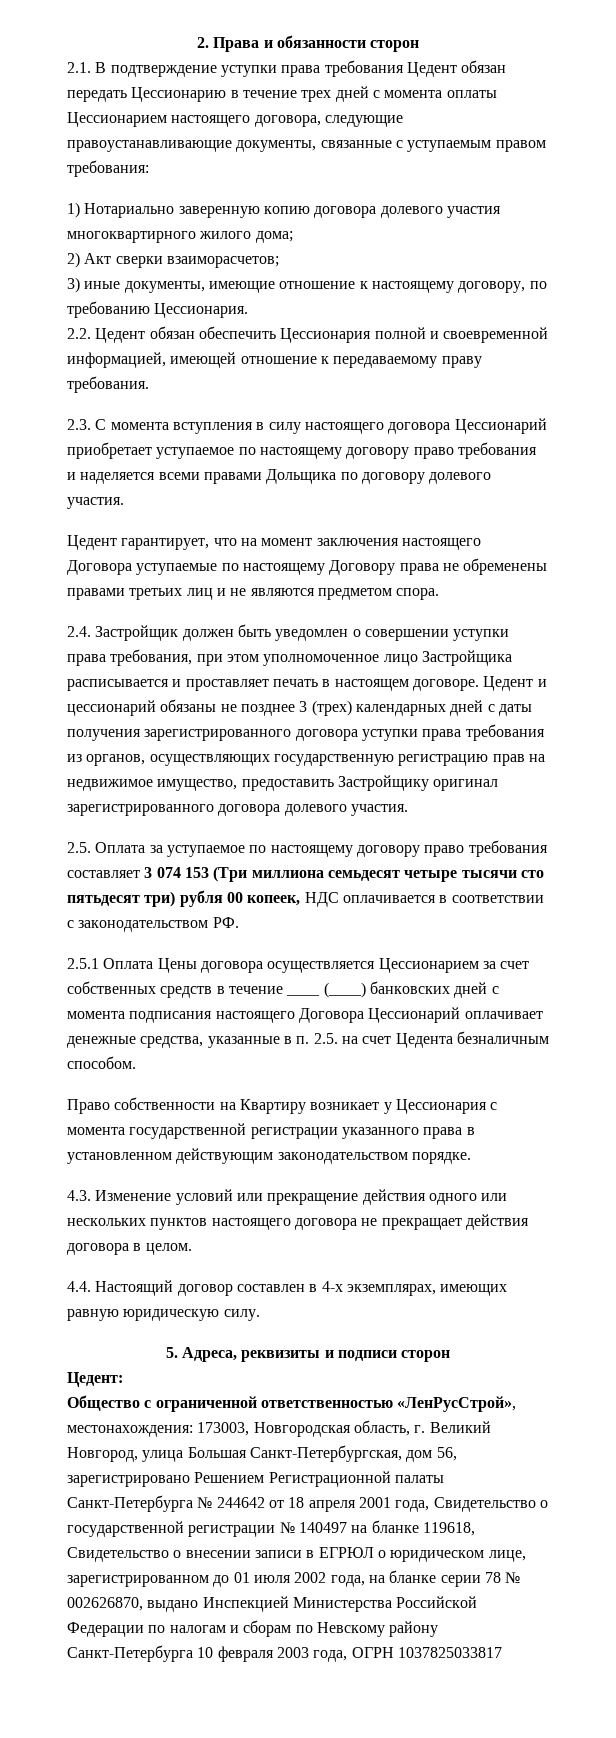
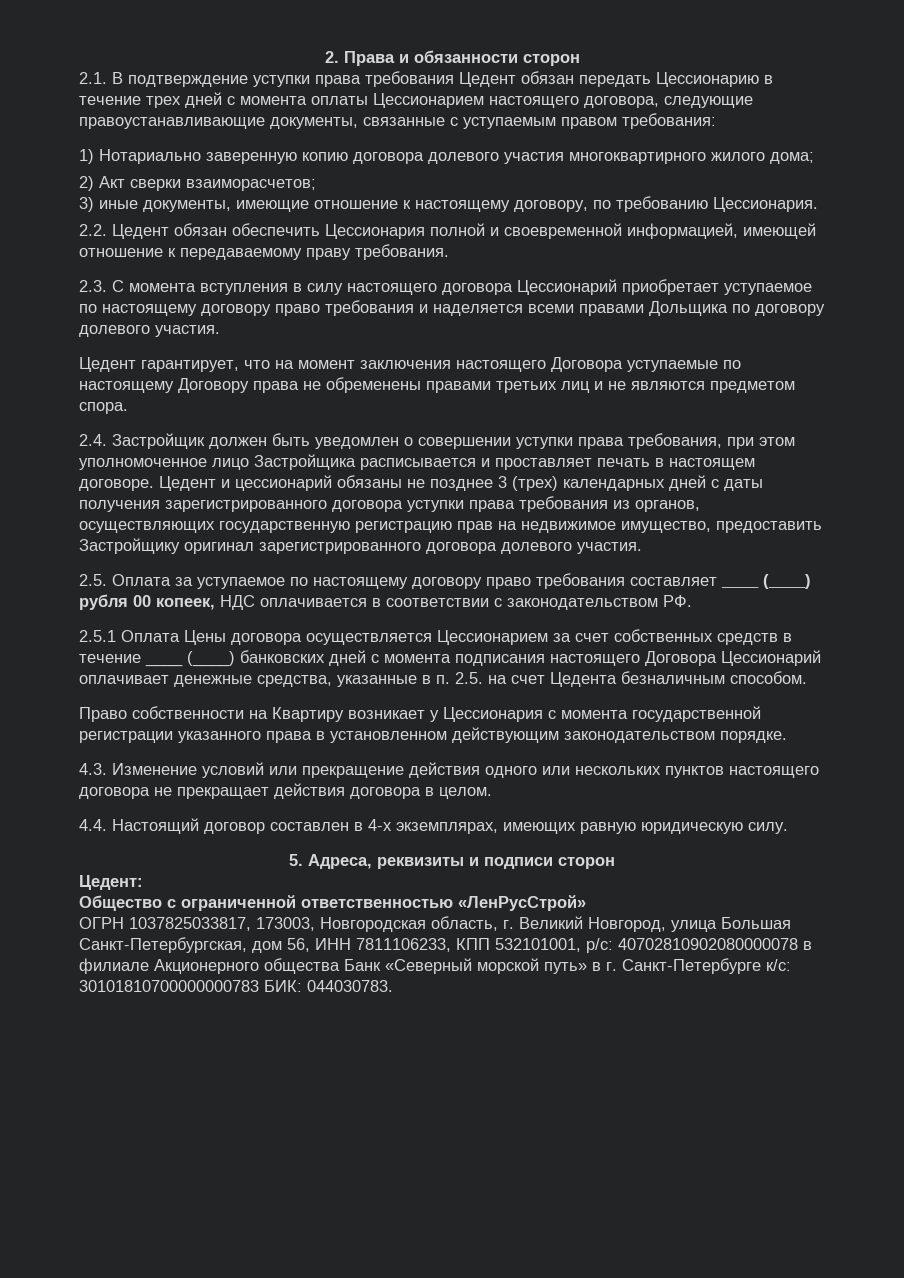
- 2.5. Оплата за уступаемое по настоящему договору право требования составляет 3 074 153 (Три миллиона семьдесят четыре тысячи сто пятьдесят три) рубля 00 копеек, НДС оплачивается в соответствии с законодательством РФ.
+ 2.5. Оплата за уступаемое по настоящему договору право требования составляет ____ (____) рубля 00 копеек, НДС оплачивается в соответствии с законодательством РФ.
- Общество с ограниченной ответственностью «ЛенРусСтрой», местонахождения: 173003, Новгородская область, г. Великий Новгород, улица Большая Санкт-Петербургская, дом 56, зарегистрировано Решением Регистрационной палаты Санкт-Петербурга № 244642 от 18 апреля 2001 года, Свидетельство о государственной регистрации № 140497 на бланке 119618, Свидетельство о внесении записи в ЕГРЮЛ о юридическом лице, зарегистрированном до 01 июля 2002 года, на бланке серии 78 № 002626870, выдано Инспекцией Министерства Российской Федерации по налогам и сборам по Невскому району Санкт-Петербурга 10 февраля 2003 года, ОГРН 1037825033817
+ Общество с ограниченной ответственностью «ЛенРусСтрой»
+ ОГРН 1037825033817, 173003, Новгородская область, г. Великий Новгород, улица Большая Санкт-Петербургская, дом 56, ИНН 7811106233, КПП 532101001, р/с: 40702810902080000078 в филиале Акционерного общества Банк «Северный морской путь» в г. Санкт-Петербурге к/с: 30101810700000000783 БИК: 044030783.

